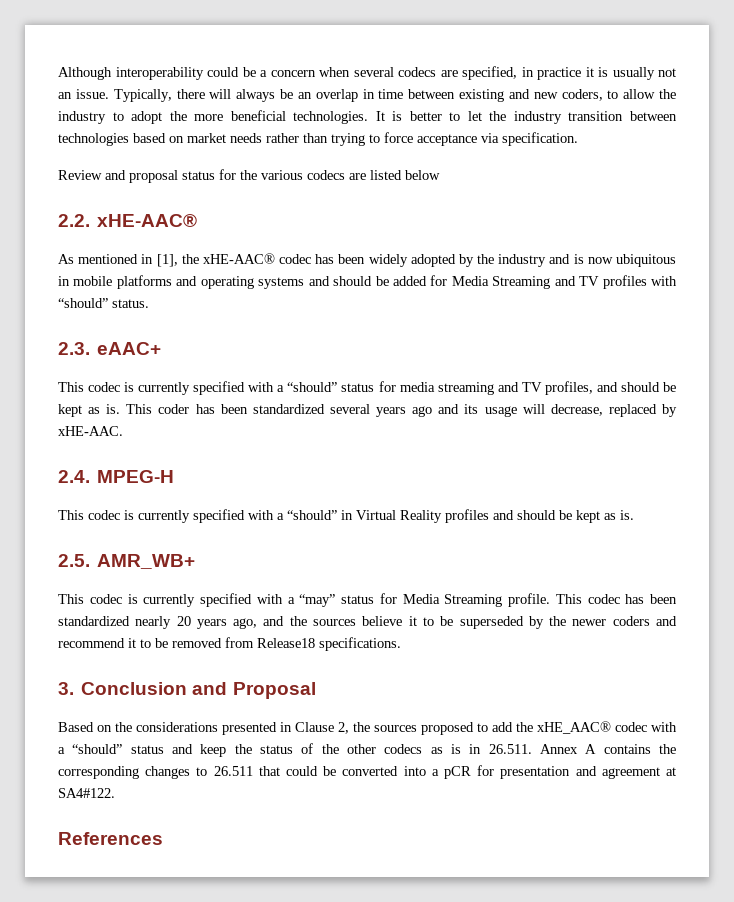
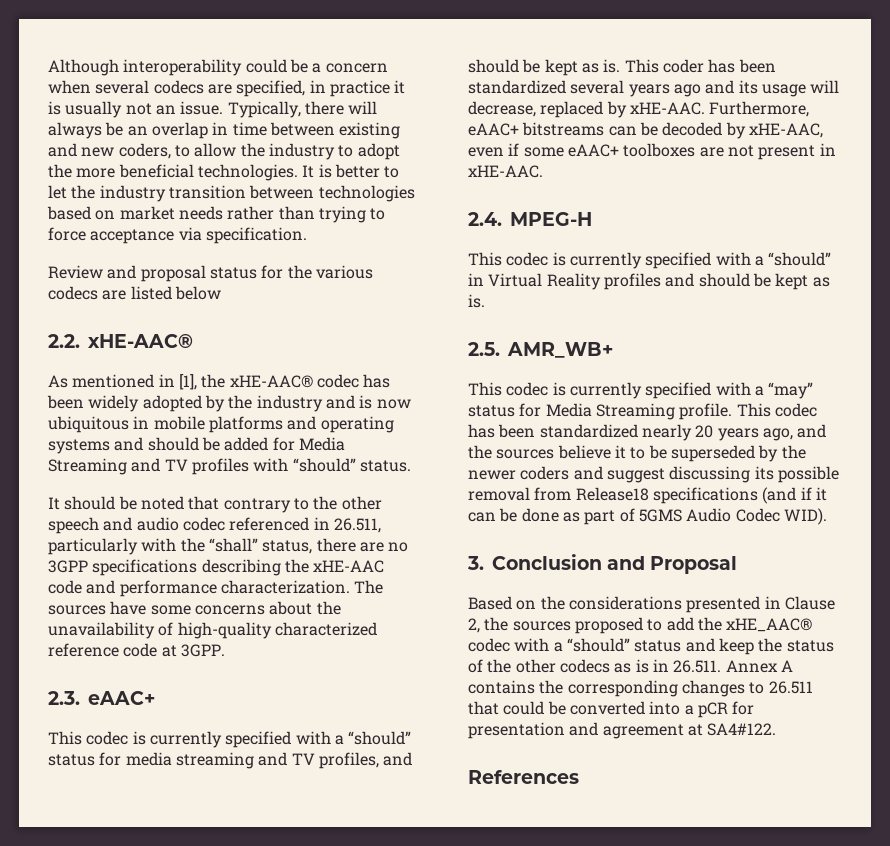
+ It should be noted that contrary to the other speech and audio codec referenced in 26.511, particularly with the “shall” status, there are no 3GPP specifications describing the xHE-AAC code and performance characterization. The sources have some concerns about the unavailability of high-quality characterized reference code at 3GPP.
+ Furthermore, eAAC+ bitstreams can be decoded by xHE-AAC, even if some eAAC+ toolboxes are not present in xHE-AAC.
- This codec has been standardized nearly 20 years ago, and the sources believe it to be superseded by the newer coders and recommend it to be removed from Release18 specifications.
+ This codec has been standardized nearly 20 years ago, and the sources believe it to be superseded by the newer coders and suggest discussing its possible removal from Release18 specifications (and if it can be done as part of 5GMS Audio Codec WID).

